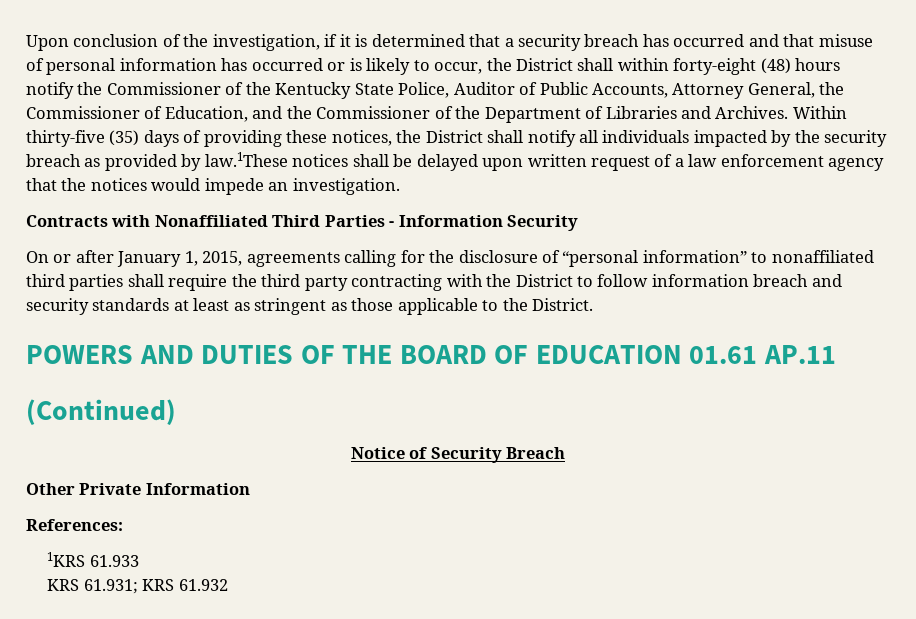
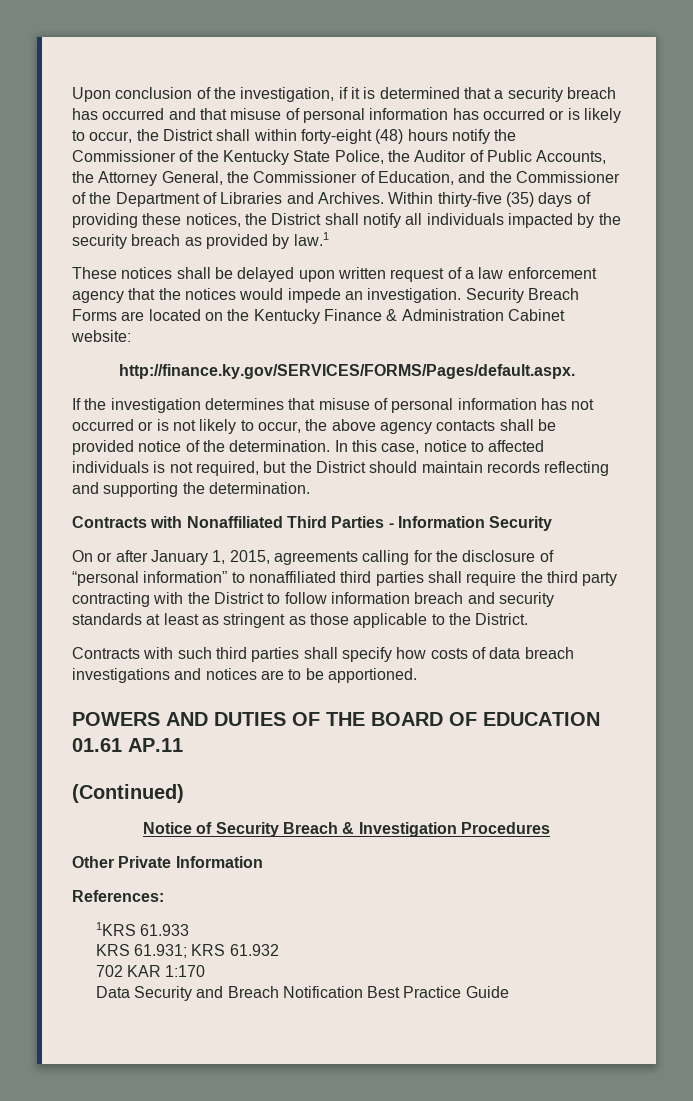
- Upon conclusion of the investigation, if it is determined that a security breach has occurred and that misuse of personal information has occurred or is likely to occur, the District shall within forty-eight (48) hours notify the Commissioner of the Kentucky State Police, Auditor of Public Accounts, Attorney General, the Commissioner of Education, and the Commissioner of the Department of Libraries and Archives.
+ Upon conclusion of the investigation, if it is determined that a security breach has occurred and that misuse of personal information has occurred or is likely to occur, the District shall within forty-eight (48) hours notify the Commissioner of the Kentucky State Police, the Auditor of Public Accounts, the Attorney General, the Commissioner of Education, and the Commissioner of the Department of Libraries and Archives.
- Within thirty-five (35) days of providing these notices, the District shall notify all individuals impacted by the security breach as provided by law.1These notices shall be delayed upon written request of a law enforcement agency that the notices would impede an investigation.
+ Within thirty-five (35) days of providing these notices, the District shall notify all individuals impacted by the security breach as provided by law.1
+ These notices shall be delayed upon written request of a law enforcement agency that the notices would impede an investigation. Security Breach Forms are located on the Kentucky Finance & Administration Cabinet website:
+ http://finance.ky.gov/SERVICES/FORMS/Pages/default.aspx.
+ If the investigation determines that misuse of personal information has not occurred or is not likely to occur, the above agency contacts shall be provided notice of the determination. In this case, notice to affected individuals is not required, but the District should maintain records reflecting and supporting the determination.
+ Contracts with such third parties shall specify how costs of data breach investigations and notices are to be apportioned.
- Notice of Security Breach
+ Notice of Security Breach & Investigation Procedures
+ 702 KAR 1:170
+ Data Security and Breach Notification Best Practice Guide

